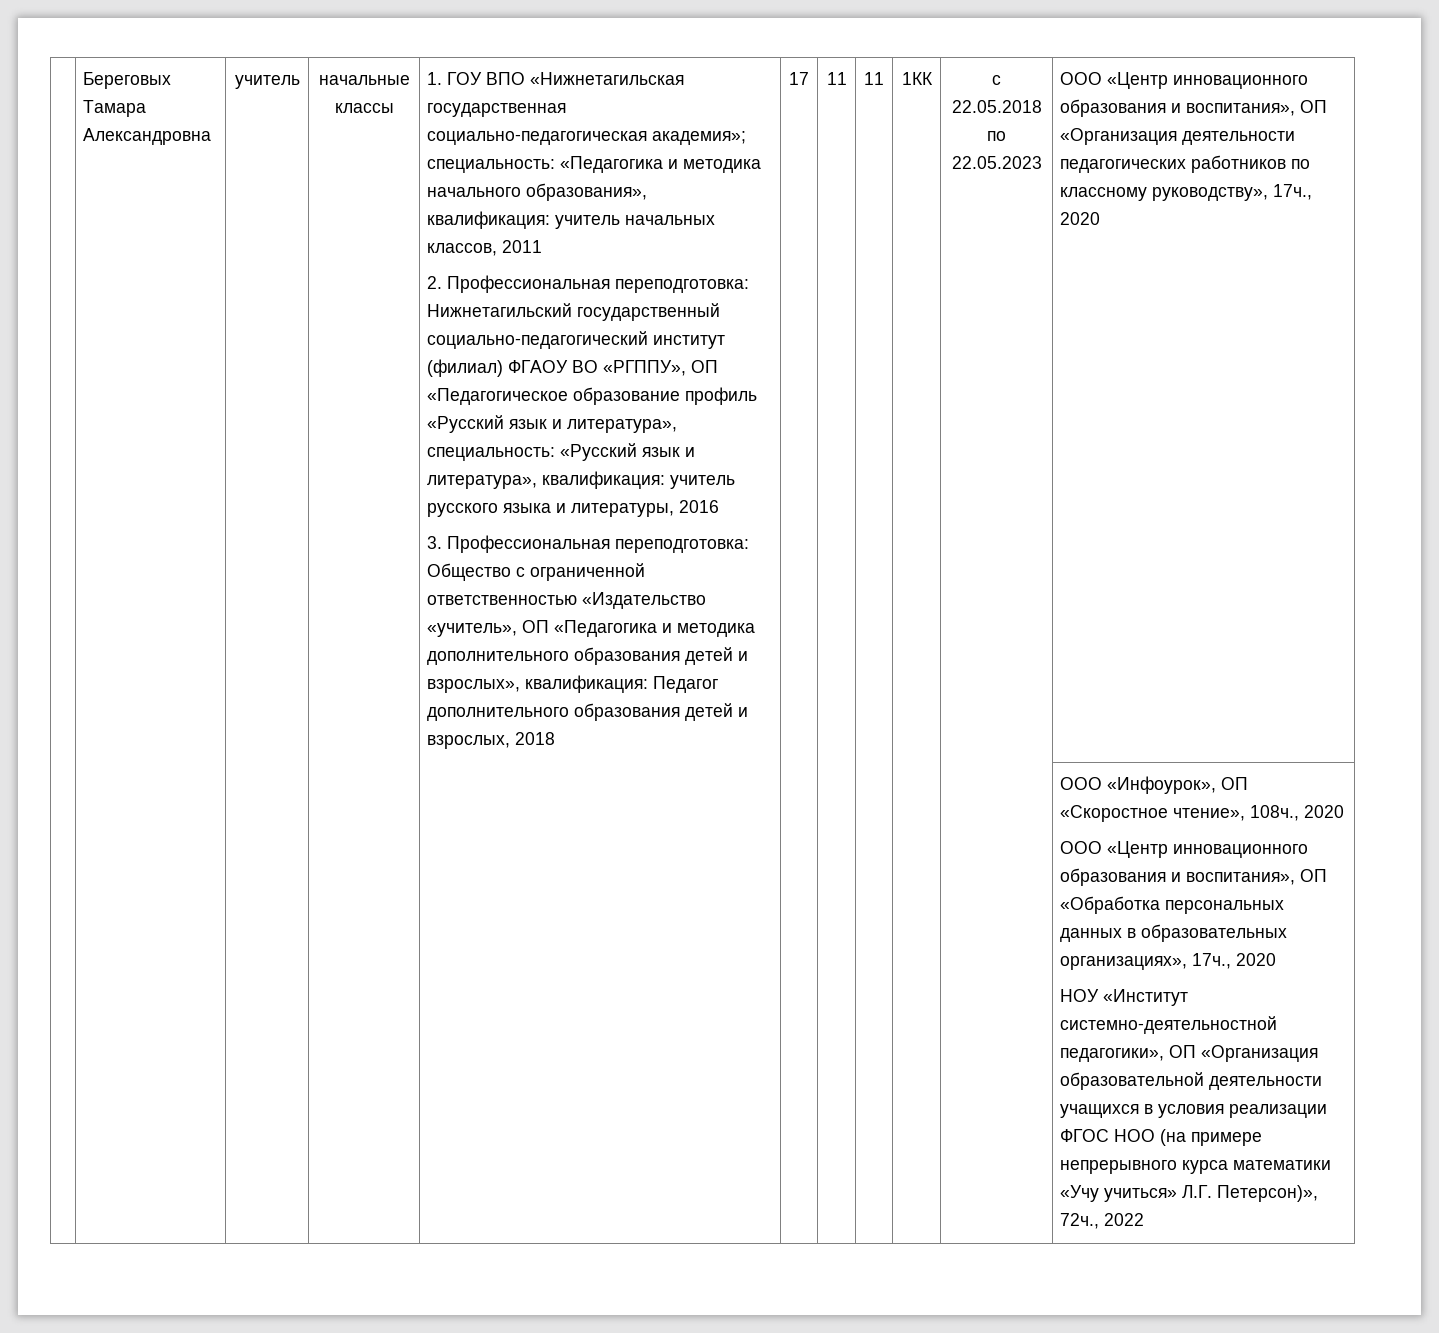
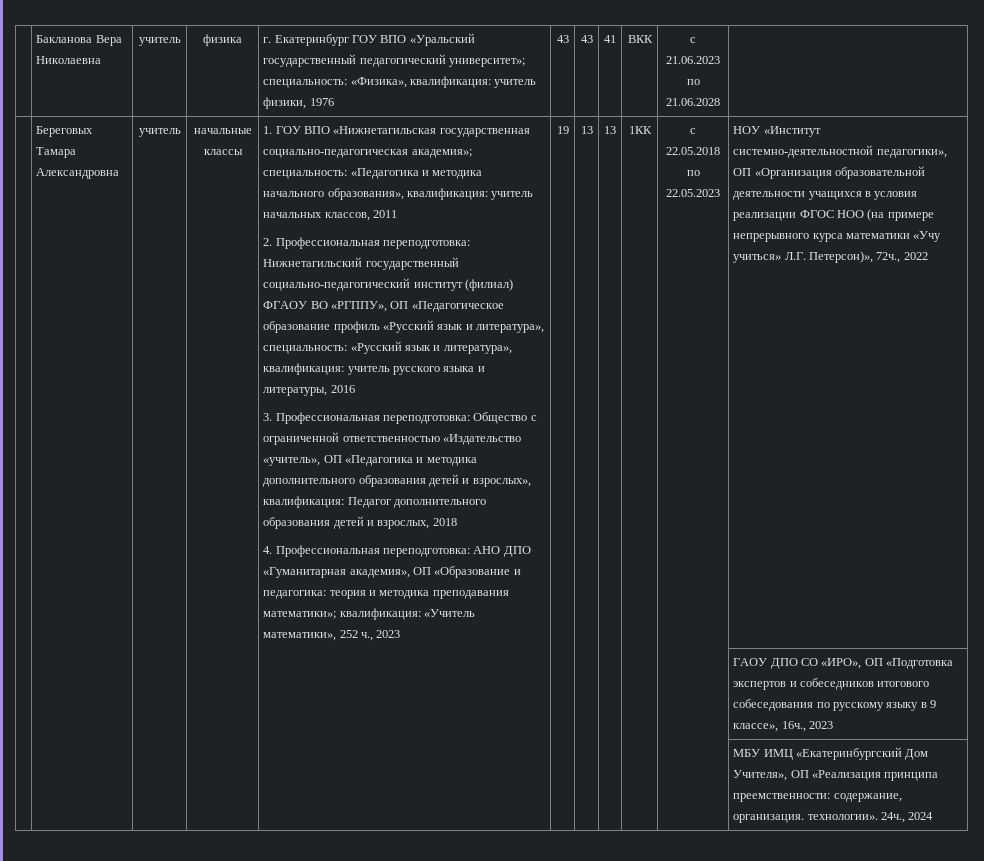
+ Бакланова Вера Николаевна | учитель | физика | г. Екатеринбург ГОУ ВПО «Уральский государственный педагогический университет»; специальность: «Физика», квалификация: учитель физики, 1976 | 43 | 43 | 41 | ВКК | с 21.06.2023 по 21.06.2028
- 17 | 11 | 11
+ 4. Профессиональная переподготовка: АНО ДПО «Гуманитарная академия», ОП «Образование и педагогика: теория и методика преподавания математики»; квалификация: «Учитель математики», 252 ч., 2023 | 19 | 13 | 13
- ООО «Центр инновационного образования и воспитания», ОП «Организация деятельности педагогических работников по классному руководству», 17ч., 2020
- | | | | | | | | | | ООО «Инфоурок», ОП «Скоростное чтение», 108ч., 2020
- ООО «Центр инновационного образования и воспитания», ОП «Обработка персональных данных в образовательных организациях», 17ч., 2020
+ | | | | | | | | | | ГАОУ ДПО СО «ИРО», ОП «Подготовка экспертов и собеседников итогового собеседования по русскому языку в 9 классе», 16ч., 2023
+ | | | | | | | | | | МБУ ИМЦ «Екатеринбургский Дом Учителя», ОП «Реализация принципа преемственности: содержание, организация. технологии». 24ч., 2024

